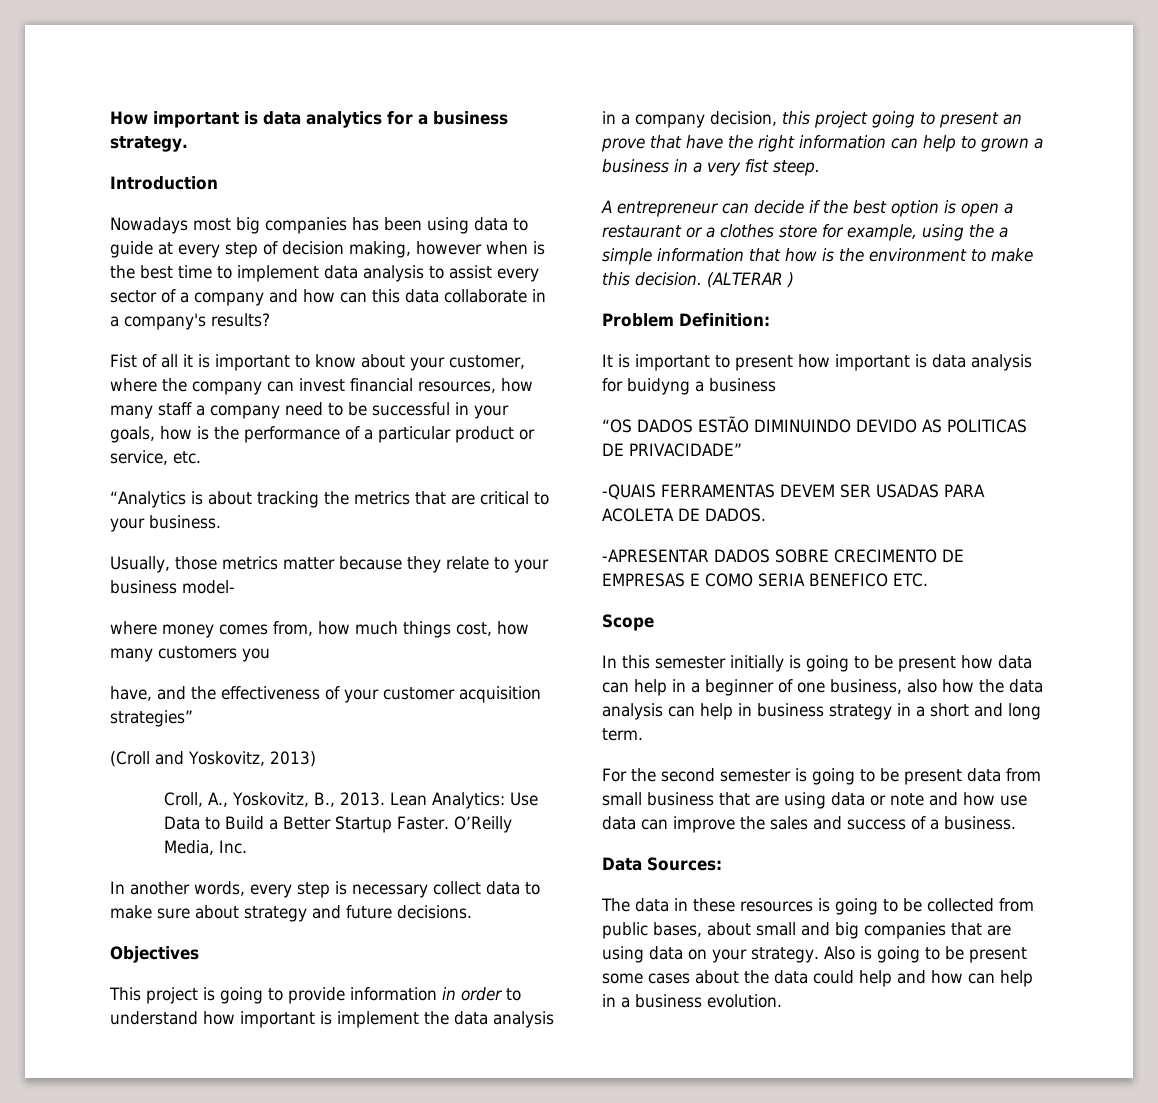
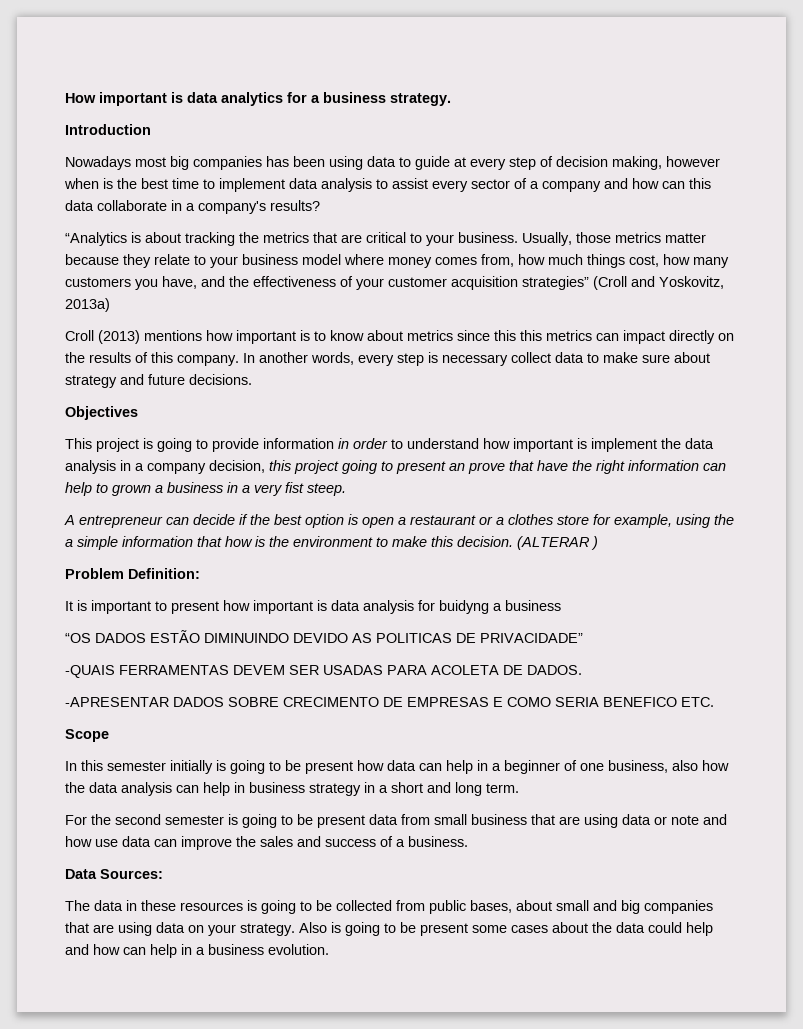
- Fist of all it is important to know about your customer, where the company can invest financial resources, how many staff a company need to be successful in your goals, how is the performance of a particular product or service, etc.
- “Analytics is about tracking the metrics that are critical to your business.
- Usually, those metrics matter because they relate to your business model-
- where money comes from, how much things cost, how many customers you
- have, and the effectiveness of your customer acquisition strategies”
- (Croll and Yoskovitz, 2013)
- Croll, A., Yoskovitz, B., 2013. Lean Analytics: Use Data to Build a Better Startup Faster. O’Reilly Media, Inc.
- In another words, every step is necessary collect data to make sure about strategy and future decisions.
+ “Analytics is about tracking the metrics that are critical to your business. Usually, those metrics matter because they relate to your business model where money comes from, how much things cost, how many customers you have, and the effectiveness of your customer acquisition strategies” (Croll and Yoskovitz, 2013a)
+ Croll (2013) mentions how important is to know about metrics since this this metrics can impact directly on the results of this company. In another words, every step is necessary collect data to make sure about strategy and future decisions.

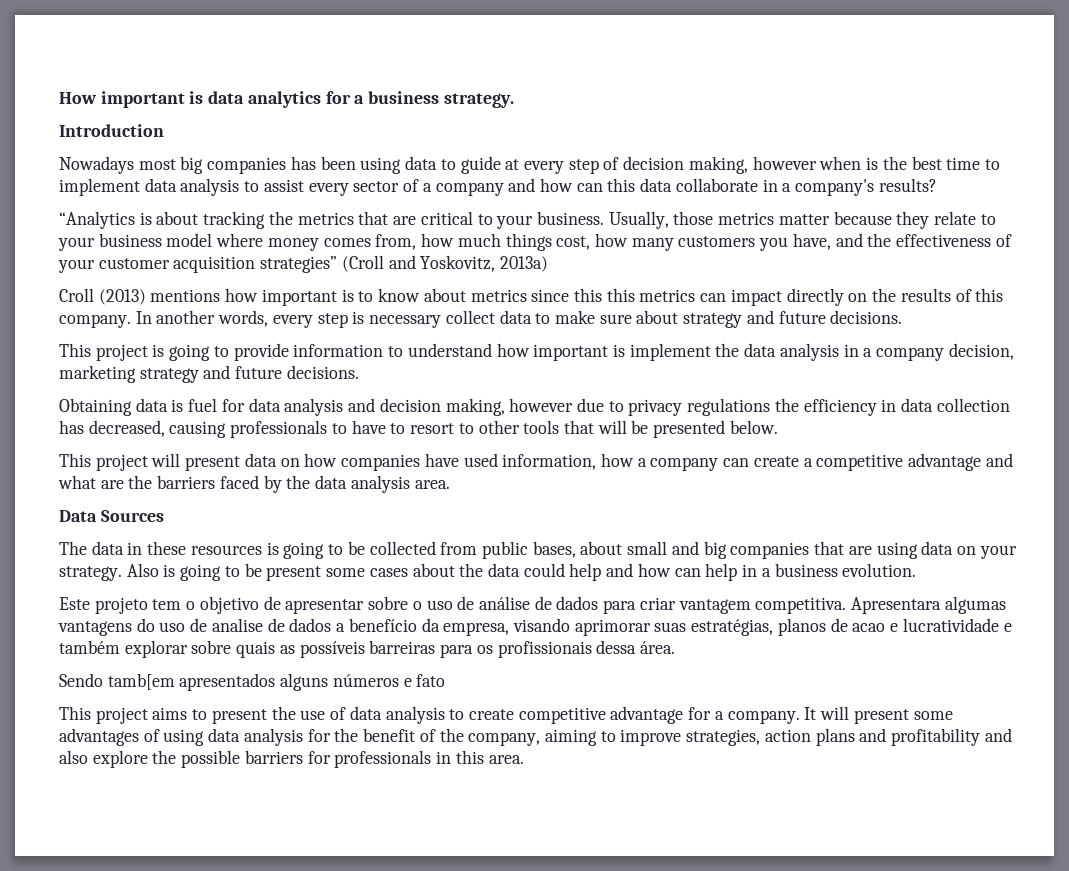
- Objectives
- This project is going to provide information in order to understand how important is implement the data analysis in a company decision, this project going to present an prove that have the right information can help to grown a business in a very fist steep.
- A entrepreneur can decide if the best option is open a restaurant or a clothes store for example, using the a simple information that how is the environment to make this decision. (ALTERAR )
- Problem Definition:
- It is important to present how important is data analysis for buidyng a business
- “OS DADOS ESTÃO DIMINUINDO DEVIDO AS POLITICAS DE PRIVACIDADE”
- -QUAIS FERRAMENTAS DEVEM SER USADAS PARA ACOLETA DE DADOS.
- -APRESENTAR DADOS SOBRE CRECIMENTO DE EMPRESAS E COMO SERIA BENEFICO ETC.
- Scope
- In this semester initially is going to be present how data can help in a beginner of one business, also how the data analysis can help in business strategy in a short and long term.
- For the second semester is going to be present data from small business that are using data or note and how use data can improve the sales and success of a business.
+ This project is going to provide information to understand how important is implement the data analysis in a company decision, marketing strategy and future decisions.
+ Obtaining data is fuel for data analysis and decision making, however due to privacy regulations the efficiency in data collection has decreased, causing professionals to have to resort to other tools that will be presented below.
+ This project will present data on how companies have used information, how a company can create a competitive advantage and what are the barriers faced by the data analysis area.
- Data Sources:
+ Data Sources
+ Este projeto tem o objetivo de apresentar sobre o uso de análise de dados para criar vantagem competitiva. Apresentara algumas vantagens do uso de analise de dados a benefício da empresa, visando aprimorar suas estratégias, planos de acao e lucratividade e também explorar sobre quais as possíveis barreiras para os profissionais dessa área.
+ Sendo tamb[em apresentados alguns números e fato
+ This project aims to present the use of data analysis to create competitive advantage for a company. It will present some advantages of using data analysis for the benefit of the company, aiming to improve strategies, action plans and profitability and also explore the possible barriers for professionals in this area.

